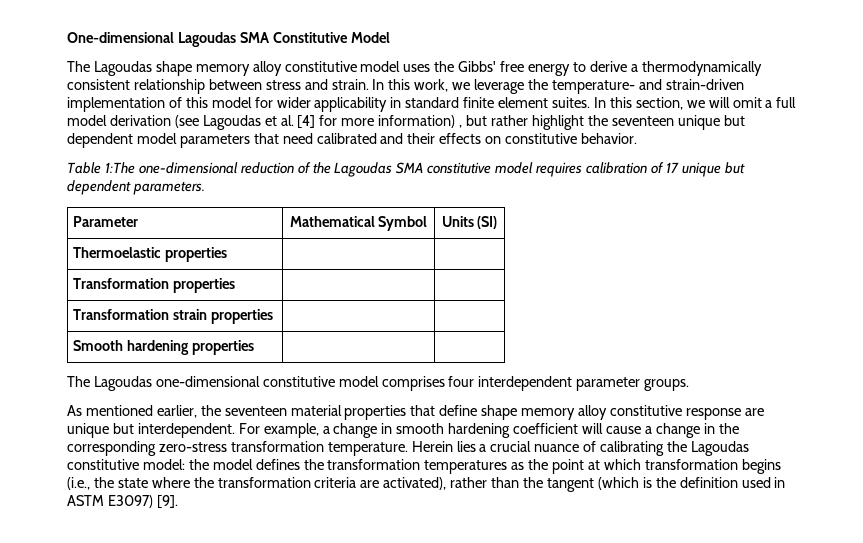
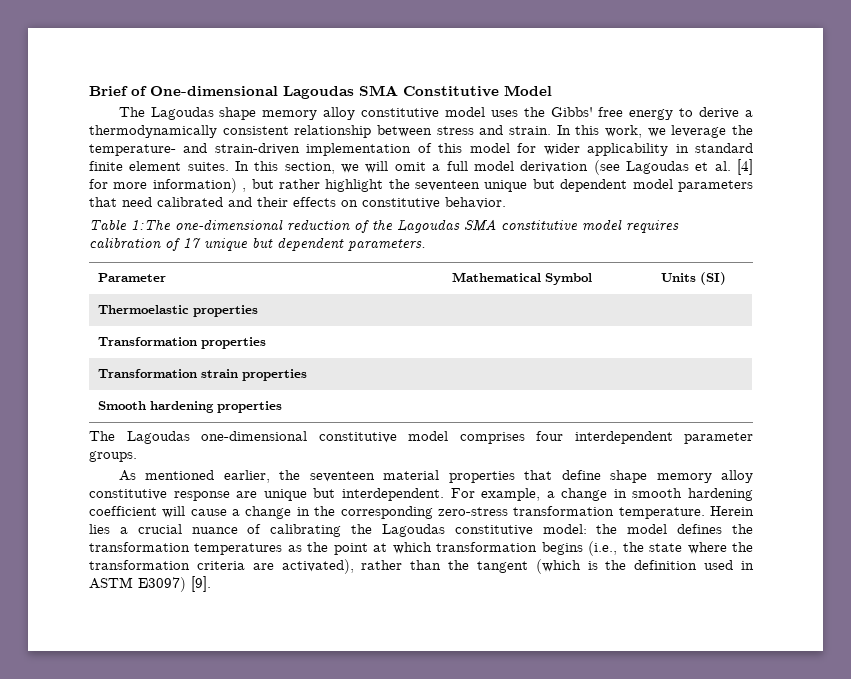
- One-dimensional Lagoudas SMA Constitutive Model
+ Brief of One-dimensional Lagoudas SMA Constitutive Model

